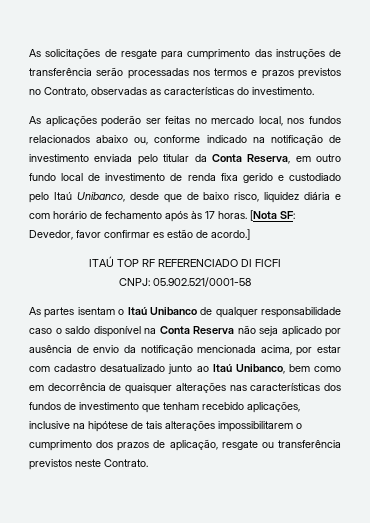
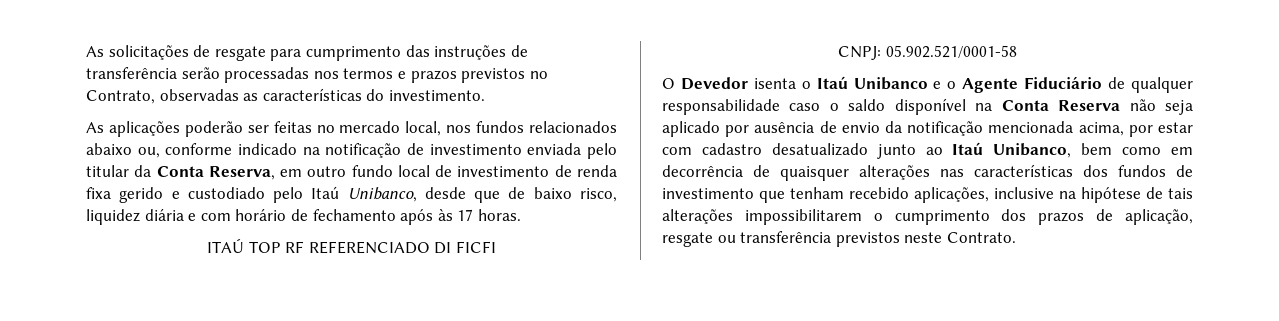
- [Nota SF: Devedor, favor confirmar es estão de acordo.]
- As partes isentam o Itaú Unibanco de qualquer responsabilidade caso o saldo disponível na Conta Reserva não seja aplicado por ausência de envio da notificação mencionada acima, por estar com cadastro desatualizado junto ao Itaú Unibanco, bem como em decorrência de quaisquer alterações nas características dos fundos de investimento que tenham recebido aplicações, inclusive na hipótese de tais alterações impossibilitarem o cumprimento dos prazos de aplicação, resgate ou transferência previstos neste Contrato.
+ O Devedor isenta o Itaú Unibanco e o Agente Fiduciário de qualquer responsabilidade caso o saldo disponível na Conta Reserva não seja aplicado por ausência de envio da notificação mencionada acima, por estar com cadastro desatualizado junto ao Itaú Unibanco, bem como em decorrência de quaisquer alterações nas características dos fundos de investimento que tenham recebido aplicações, inclusive na hipótese de tais alterações impossibilitarem o cumprimento dos prazos de aplicação, resgate ou transferência previstos neste Contrato.

